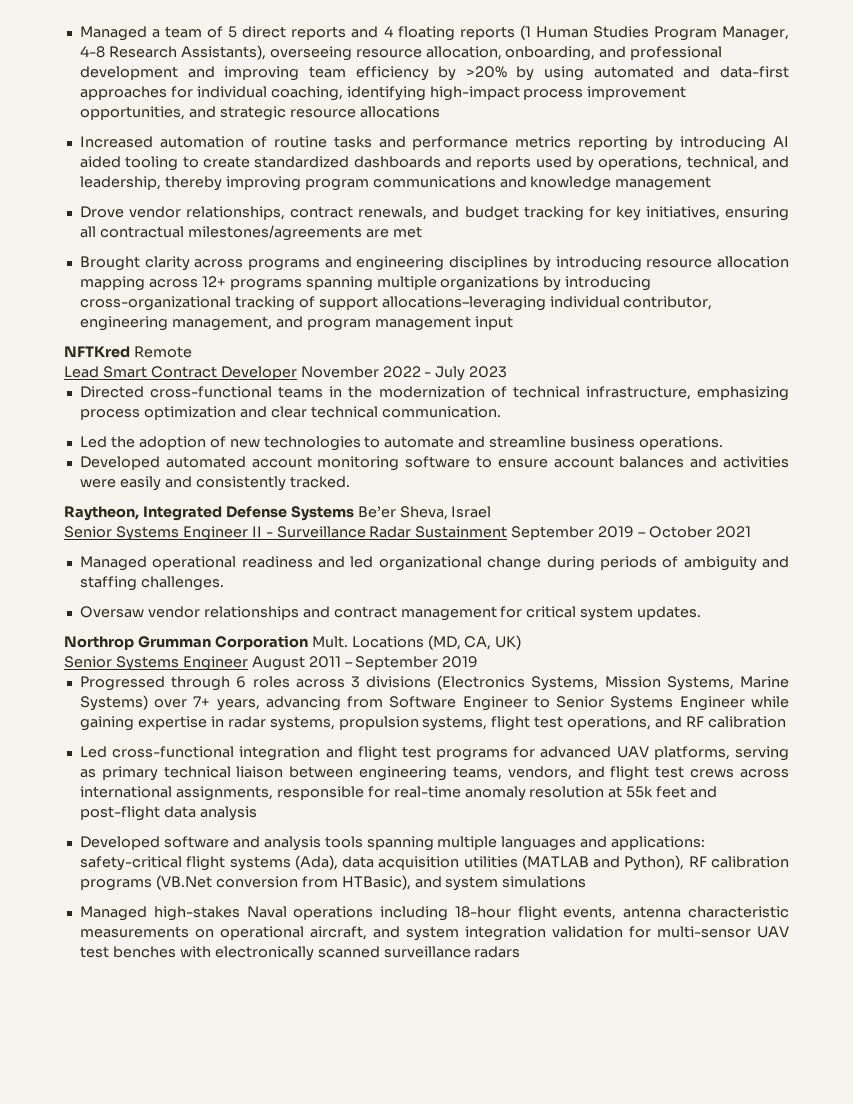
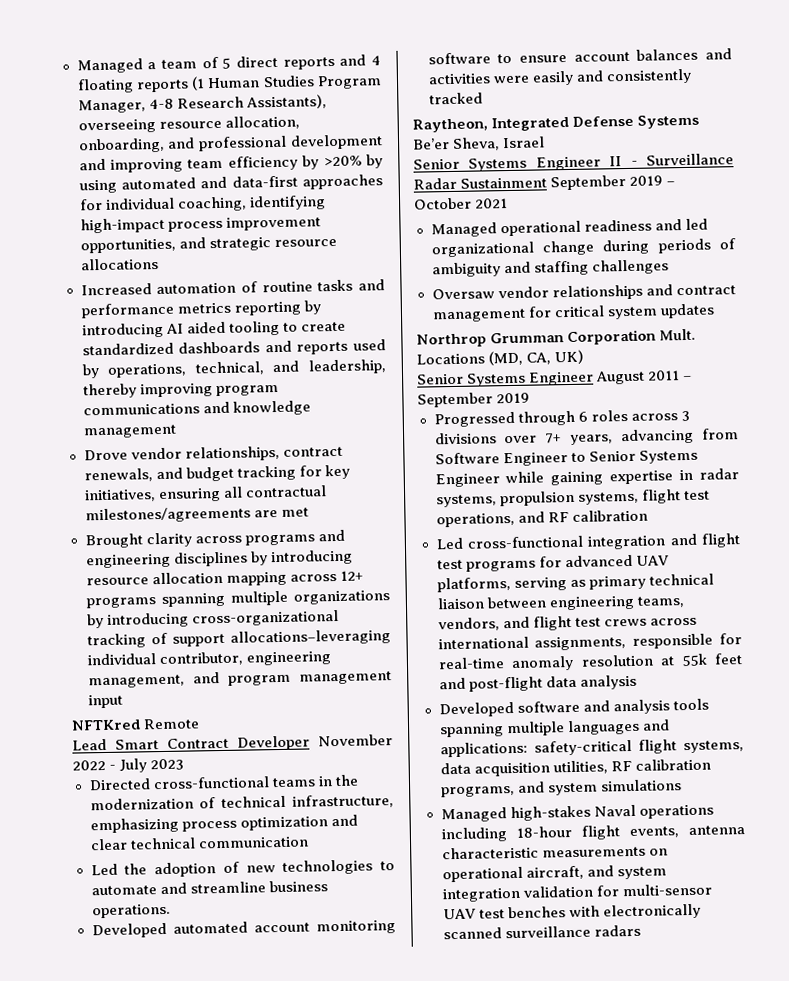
- Directed cross-functional teams in the modernization of technical infrastructure, emphasizing process optimization and clear technical communication.
+ Directed cross-functional teams in the modernization of technical infrastructure, emphasizing process optimization and clear technical communication
- Developed automated account monitoring software to ensure account balances and activities were easily and consistently tracked.
+ Developed automated account monitoring software to ensure account balances and activities were easily and consistently tracked
- Managed operational readiness and led organizational change during periods of ambiguity and staffing challenges.
+ Managed operational readiness and led organizational change during periods of ambiguity and staffing challenges
- Oversaw vendor relationships and contract management for critical system updates.
+ Oversaw vendor relationships and contract management for critical system updates
- Progressed through 6 roles across 3 divisions (Electronics Systems, Mission Systems, Marine Systems) over 7+ years, advancing from Software Engineer to Senior Systems Engineer while gaining expertise in radar systems, propulsion systems, flight test operations, and RF calibration
+ Progressed through 6 roles across 3 divisions over 7+ years, advancing from Software Engineer to Senior Systems Engineer while gaining expertise in radar systems, propulsion systems, flight test operations, and RF calibration
- Developed software and analysis tools spanning multiple languages and applications: safety-critical flight systems (Ada), data acquisition utilities (MATLAB and Python), RF calibration programs (VB.Net conversion from HTBasic), and system simulations
+ Developed software and analysis tools spanning multiple languages and applications: safety-critical flight systems, data acquisition utilities, RF calibration programs, and system simulations

